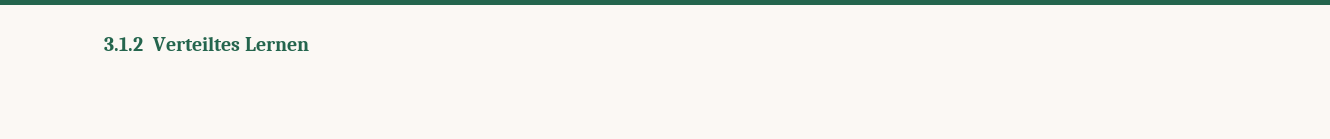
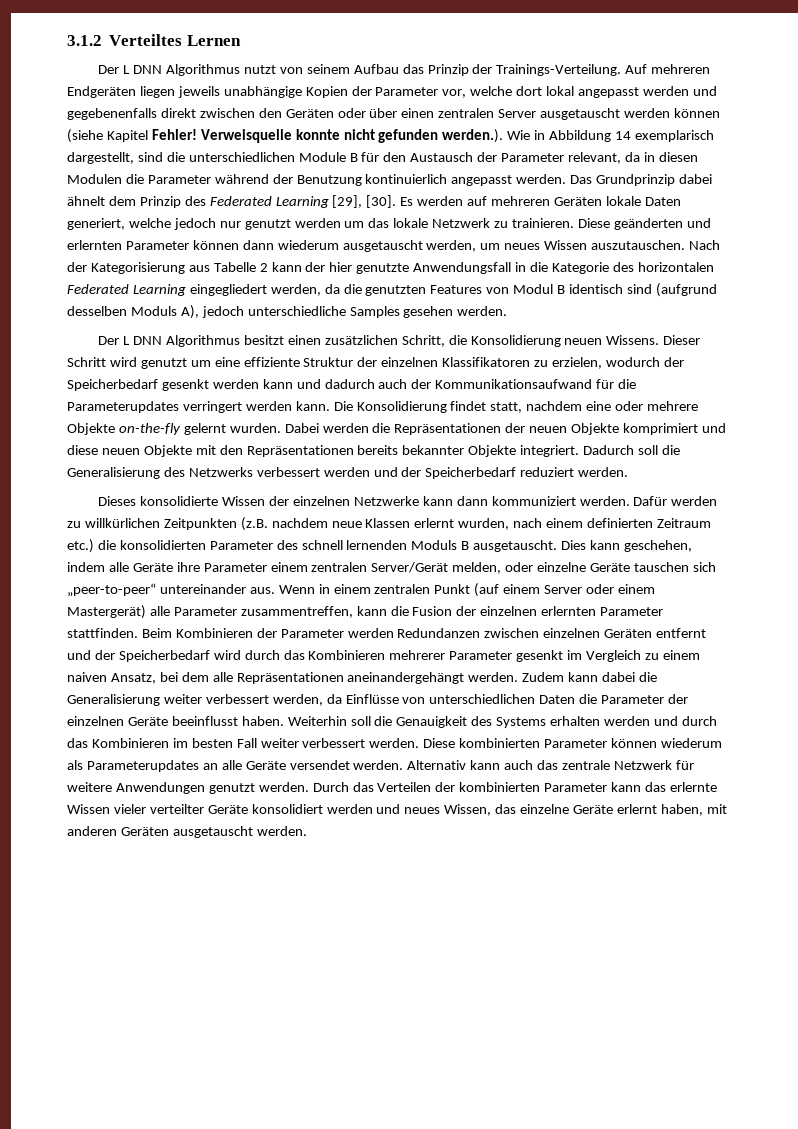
+ Der L DNN Algorithmus nutzt von seinem Aufbau das Prinzip der Trainings-Verteilung. Auf mehreren Endgeräten liegen jeweils unabhängige Kopien der Parameter vor, welche dort lokal angepasst werden und gegebenenfalls direkt zwischen den Geräten oder über einen zentralen Server ausgetauscht werden können (siehe Kapitel Fehler! Verweisquelle konnte nicht gefunden werden.). Wie in Abbildung 14 exemplarisch dargestellt, sind die unterschiedlichen Module B für den Austausch der Parameter relevant, da in diesen Modulen die Parameter während der Benutzung kontinuierlich angepasst werden. Das Grundprinzip dabei ähnelt dem Prinzip des Federated Learning [29], [30]. Es werden auf mehreren Geräten lokale Daten generiert, welche jedoch nur genutzt werden um das lokale Netzwerk zu trainieren. Diese geänderten und erlernten Parameter können dann wiederum ausgetauscht werden, um neues Wissen auszutauschen. Nach der Kategorisierung aus Tabelle 2 kann der hier genutzte Anwendungsfall in die Kategorie des horizontalen Federated Learning eingegliedert werden, da die genutzten Features von Modul B identisch sind (aufgrund desselben Moduls A), jedoch unterschiedliche Samples gesehen werden.
+ Der L DNN Algorithmus besitzt einen zusätzlichen Schritt, die Konsolidierung neuen Wissens. Dieser Schritt wird genutzt um eine effiziente Struktur der einzelnen Klassifikatoren zu erzielen, wodurch der Speicherbedarf gesenkt werden kann und dadurch auch der Kommunikationsaufwand für die Parameterupdates verringert werden kann. Die Konsolidierung findet statt, nachdem eine oder mehrere Objekte on-the-fly gelernt wurden. Dabei werden die Repräsentationen der neuen Objekte komprimiert und diese neuen Objekte mit den Repräsentationen bereits bekannter Objekte integriert. Dadurch soll die Generalisierung des Netzwerks verbessert werden und der Speicherbedarf reduziert werden.
+ Dieses konsolidierte Wissen der einzelnen Netzwerke kann dann kommuniziert werden. Dafür werden zu willkürlichen Zeitpunkten (z.B. nachdem neue Klassen erlernt wurden, nach einem definierten Zeitraum etc.) die konsolidierten Parameter des schnell lernenden Moduls B ausgetauscht. Dies kann geschehen, indem alle Geräte ihre Parameter einem zentralen Server/Gerät melden, oder einzelne Geräte tauschen sich „peer-to-peer“ untereinander aus. Wenn in einem zentralen Punkt (auf einem Server oder einem Mastergerät) alle Parameter zusammentreffen, kann die Fusion der einzelnen erlernten Parameter stattfinden. Beim Kombinieren der Parameter werden Redundanzen zwischen einzelnen Geräten entfernt und der Speicherbedarf wird durch das Kombinieren mehrerer Parameter gesenkt im Vergleich zu einem naiven Ansatz, bei dem alle Repräsentationen aneinandergehängt werden. Zudem kann dabei die Generalisierung weiter verbessert werden, da Einflüsse von unterschiedlichen Daten die Parameter der einzelnen Geräte beeinflusst haben. Weiterhin soll die Genauigkeit des Systems erhalten werden und durch das Kombinieren im besten Fall weiter verbessert werden. Diese kombinierten Parameter können wiederum als Parameterupdates an alle Geräte versendet werden. Alternativ kann auch das zentrale Netzwerk für weitere Anwendungen genutzt werden. Durch das Verteilen der kombinierten Parameter kann das erlernte Wissen vieler verteilter Geräte konsolidiert werden und neues Wissen, das einzelne Geräte erlernt haben, mit anderen Geräten ausgetauscht werden.

